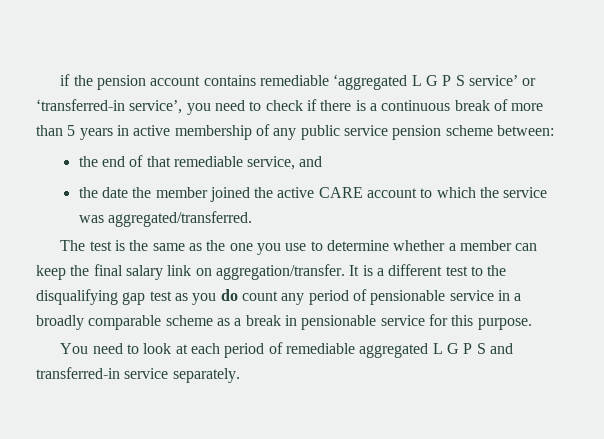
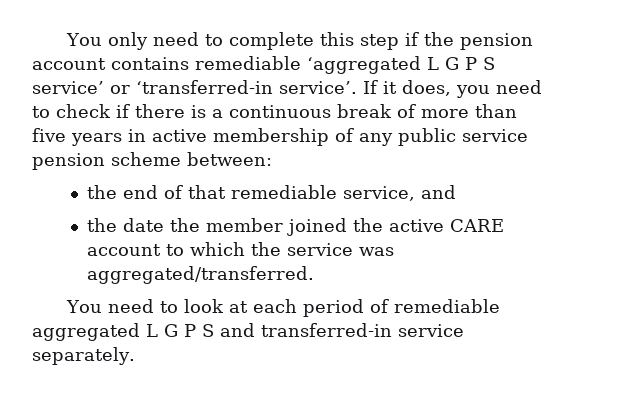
- if the pension account contains remediable ‘aggregated L G P S service’ or ‘transferred-in service’, you need to check if there is a continuous break of more than 5 years in active membership of any public service pension scheme between:
+ You only need to complete this step if the pension account contains remediable ‘aggregated L G P S service’ or ‘transferred-in service’. If it does, you need to check if there is a continuous break of more than five years in active membership of any public service pension scheme between:
- The test is the same as the one you use to determine whether a member can keep the final salary link on aggregation/transfer. It is a different test to the disqualifying gap test as you do count any period of pensionable service in a broadly comparable scheme as a break in pensionable service for this purpose.

